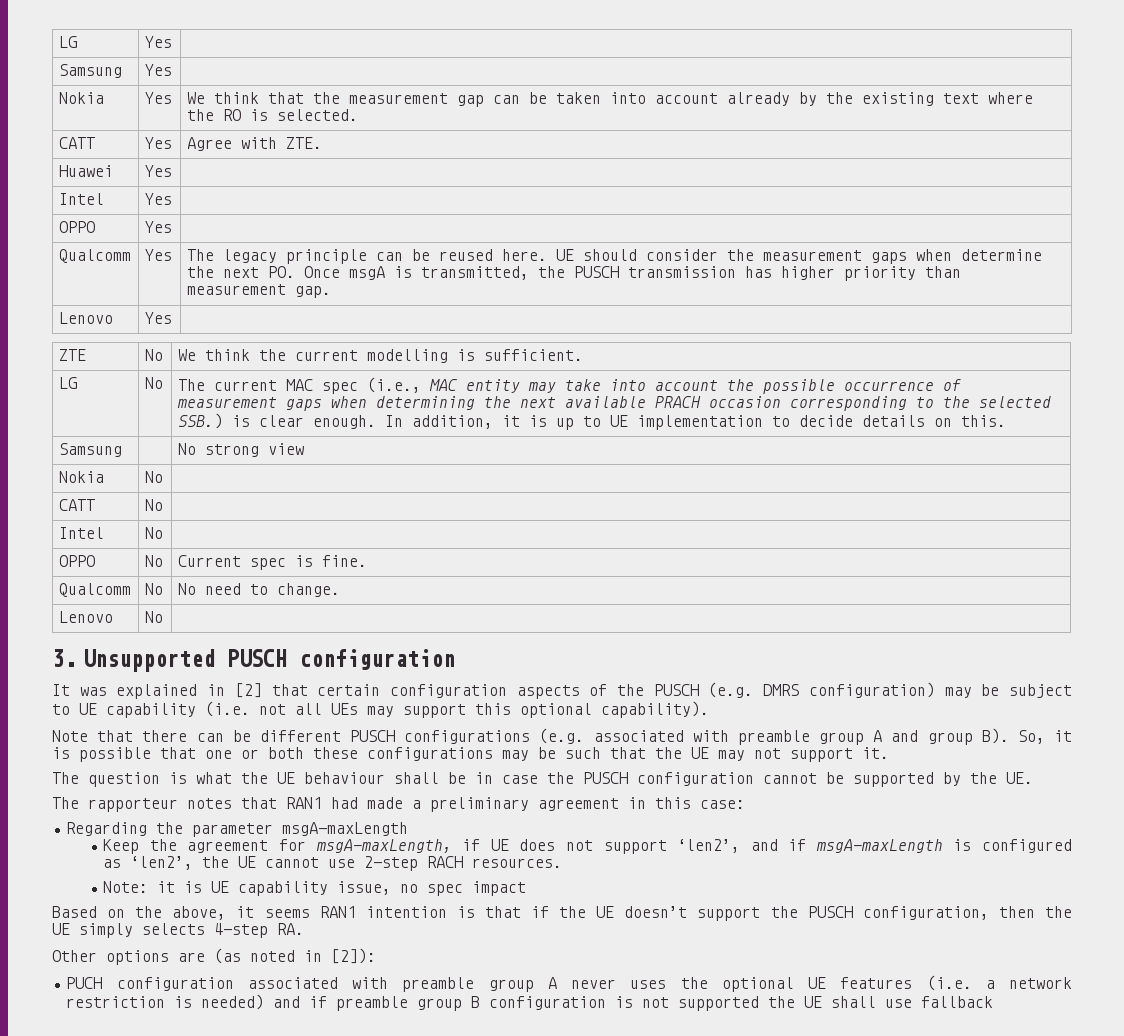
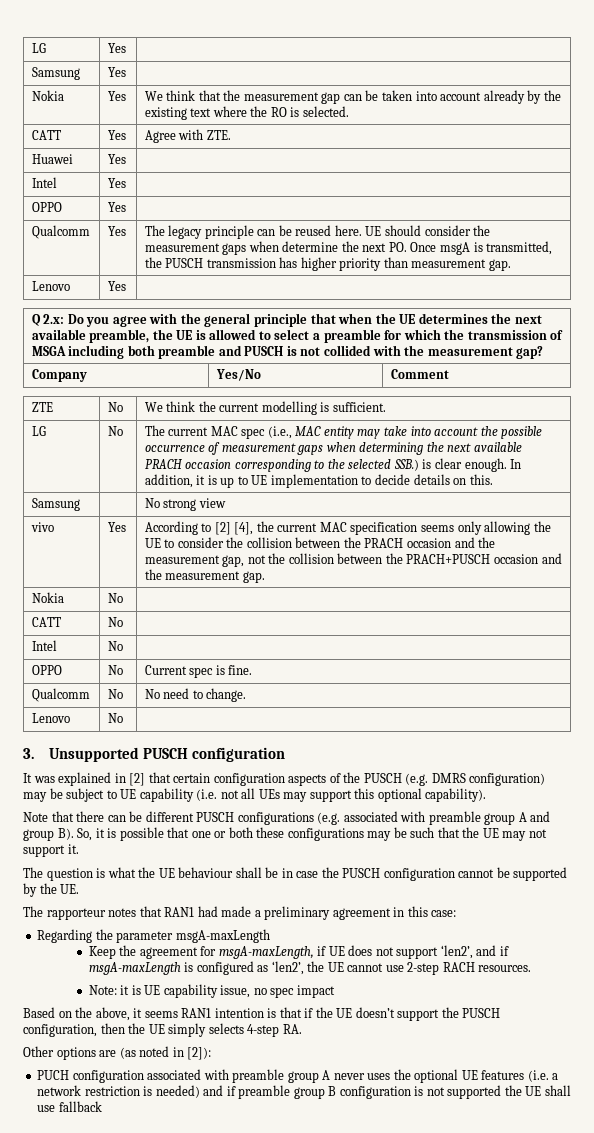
+ Q 2.x: Do you agree with the general principle that when the UE determines the next available preamble, the UE is allowed to select a preamble for which the transmission of MSGA including both preamble and PUSCH is not collided with the measurement gap?
+ Company | Yes/No | Comment
+ vivo | Yes | According to [2] [4], the current MAC specification seems only allowing the UE to consider the collision between the PRACH occasion and the measurement gap, not the collision between the PRACH+PUSCH occasion and the measurement gap.

